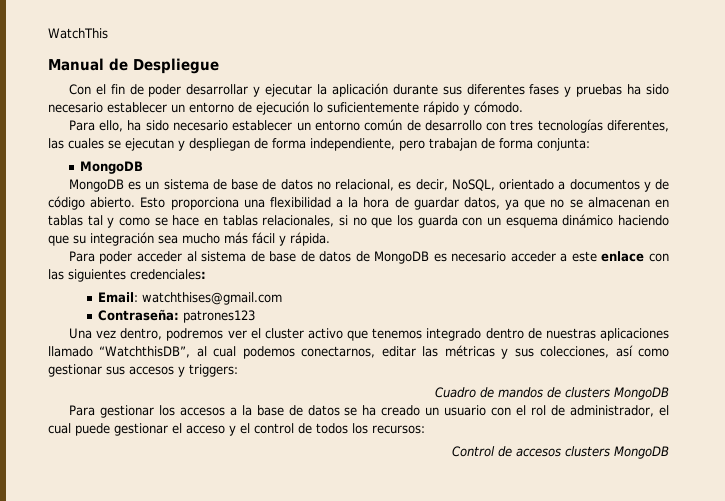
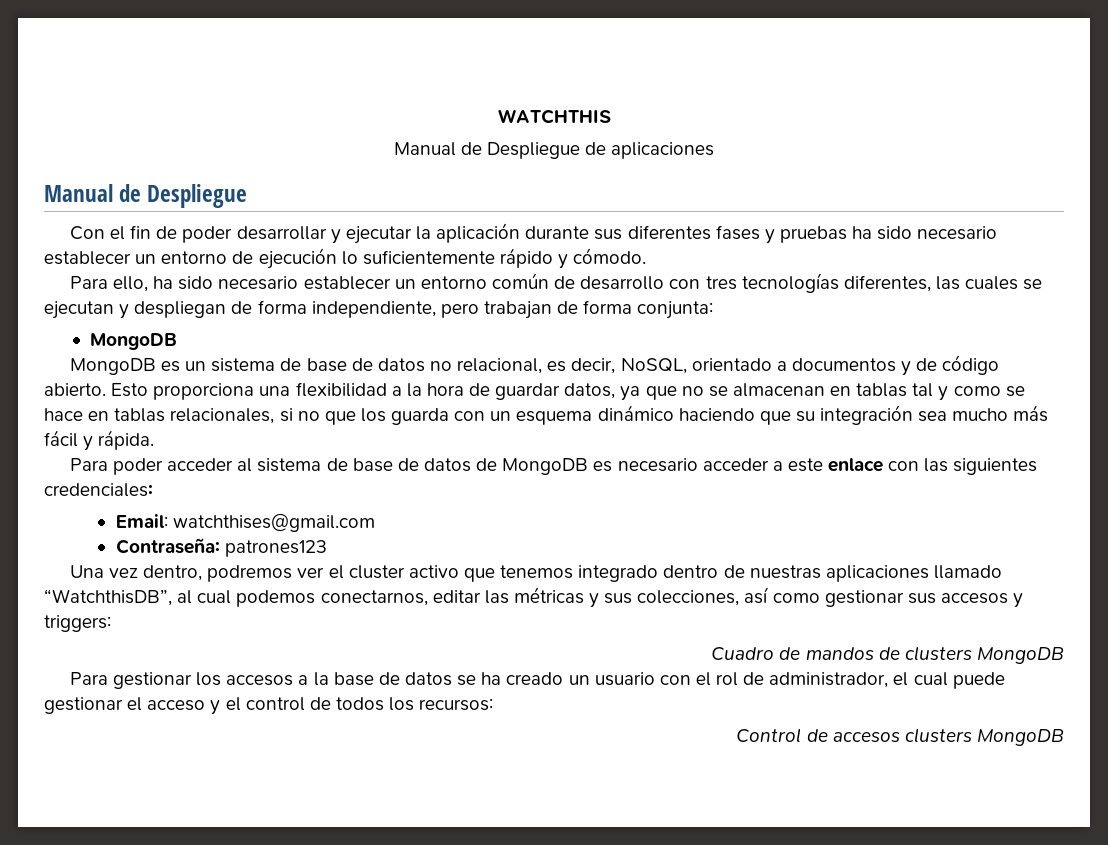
- WatchThis
+ WATCHTHIS
+ Manual de Despliegue de aplicaciones

